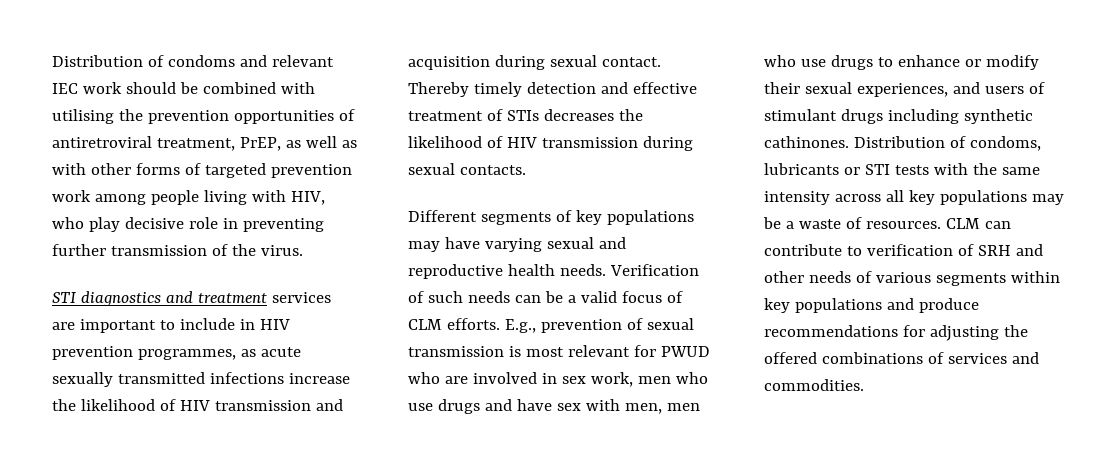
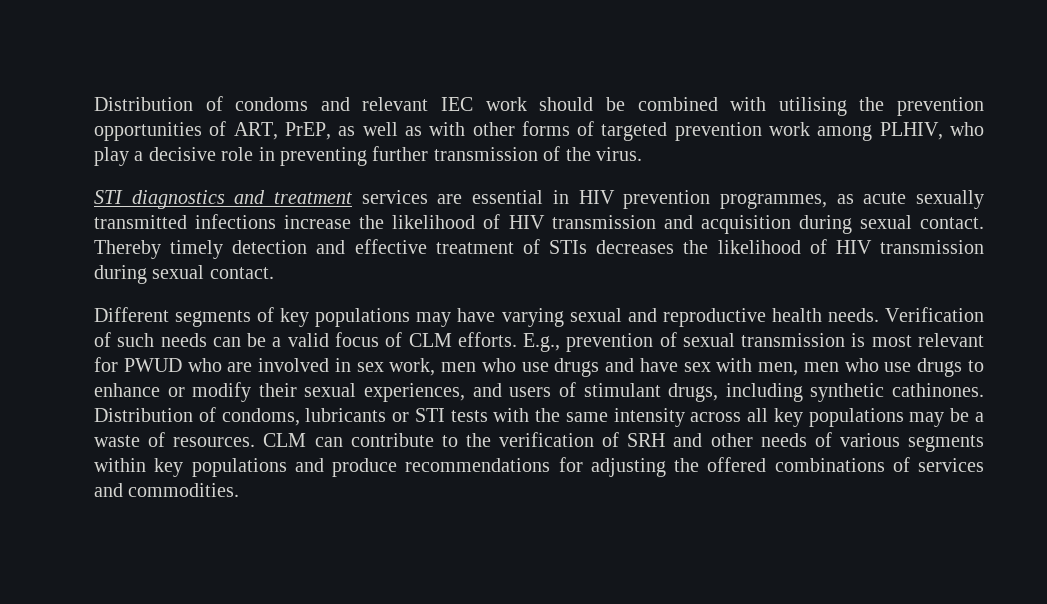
- Distribution of condoms and relevant IEC work should be combined with utilising the prevention opportunities of antiretroviral treatment, PrEP, as well as with other forms of targeted prevention work among people living with HIV, who play decisive role in preventing further transmission of the virus.
+ Distribution of condoms and relevant IEC work should be combined with utilising the prevention opportunities of ART, PrEP, as well as with other forms of targeted prevention work among PLHIV, who play a decisive role in preventing further transmission of the virus.
- STI diagnostics and treatment services are important to include in HIV prevention programmes, as acute sexually transmitted infections increase the likelihood of HIV transmission and acquisition during sexual contact.
+ STI diagnostics and treatment services are essential in HIV prevention programmes, as acute sexually transmitted infections increase the likelihood of HIV transmission and acquisition during sexual contact.
- Thereby timely detection and effective treatment of STIs decreases the likelihood of HIV transmission during sexual contacts.
+ Thereby timely detection and effective treatment of STIs decreases the likelihood of HIV transmission during sexual contact.
- E.g., prevention of sexual transmission is most relevant for PWUD who are involved in sex work, men who use drugs and have sex with men, men who use drugs to enhance or modify their sexual experiences, and users of stimulant drugs including synthetic cathinones.
+ E.g., prevention of sexual transmission is most relevant for PWUD who are involved in sex work, men who use drugs and have sex with men, men who use drugs to enhance or modify their sexual experiences, and users of stimulant drugs, including synthetic cathinones.
- CLM can contribute to verification of SRH and other needs of various segments within key populations and produce recommendations for adjusting the offered combinations of services and commodities.
+ CLM can contribute to the verification of SRH and other needs of various segments within key populations and produce recommendations for adjusting the offered combinations of services and commodities.

